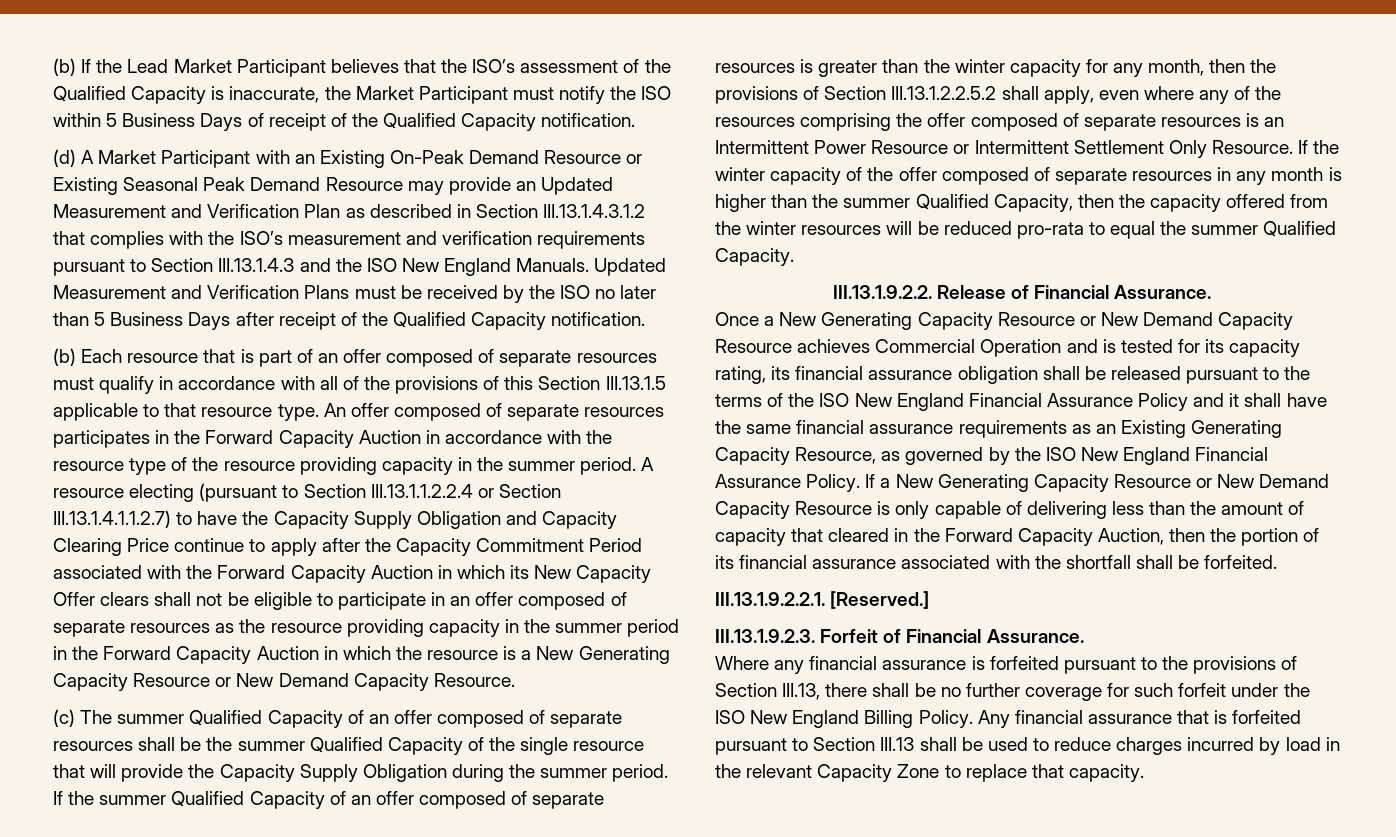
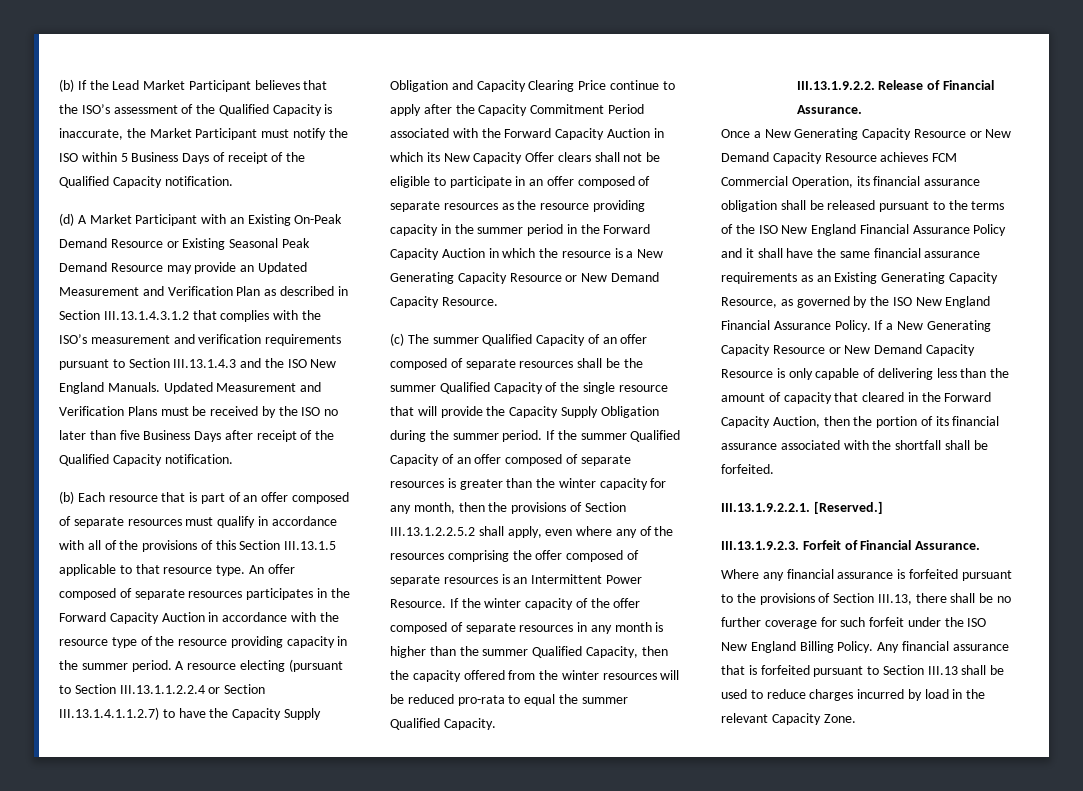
- Updated Measurement and Verification Plans must be received by the ISO no later than 5 Business Days after receipt of the Qualified Capacity notification.
+ Updated Measurement and Verification Plans must be received by the ISO no later than five Business Days after receipt of the Qualified Capacity notification.
- If the summer Qualified Capacity of an offer composed of separate resources is greater than the winter capacity for any month, then the provisions of Section III.13.1.2.2.5.2 shall apply, even where any of the resources comprising the offer composed of separate resources is an Intermittent Power Resource or Intermittent Settlement Only Resource.
+ If the summer Qualified Capacity of an offer composed of separate resources is greater than the winter capacity for any month, then the provisions of Section III.13.1.2.2.5.2 shall apply, even where any of the resources comprising the offer composed of separate resources is an Intermittent Power Resource.
- Once a New Generating Capacity Resource or New Demand Capacity Resource achieves Commercial Operation and is tested for its capacity rating, its financial assurance obligation shall be released pursuant to the terms of the ISO New England Financial Assurance Policy and it shall have the same financial assurance requirements as an Existing Generating Capacity Resource, as governed by the ISO New England Financial Assurance Policy.
+ Once a New Generating Capacity Resource or New Demand Capacity Resource achieves FCM Commercial Operation, its financial assurance obligation shall be released pursuant to the terms of the ISO New England Financial Assurance Policy and it shall have the same financial assurance requirements as an Existing Generating Capacity Resource, as governed by the ISO New England Financial Assurance Policy.
- Any financial assurance that is forfeited pursuant to Section III.13 shall be used to reduce charges incurred by load in the relevant Capacity Zone to replace that capacity.
+ Any financial assurance that is forfeited pursuant to Section III.13 shall be used to reduce charges incurred by load in the relevant Capacity Zone.

